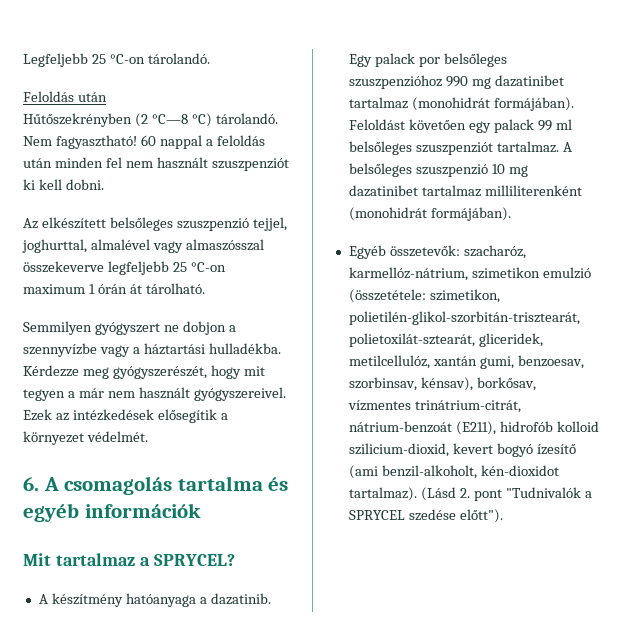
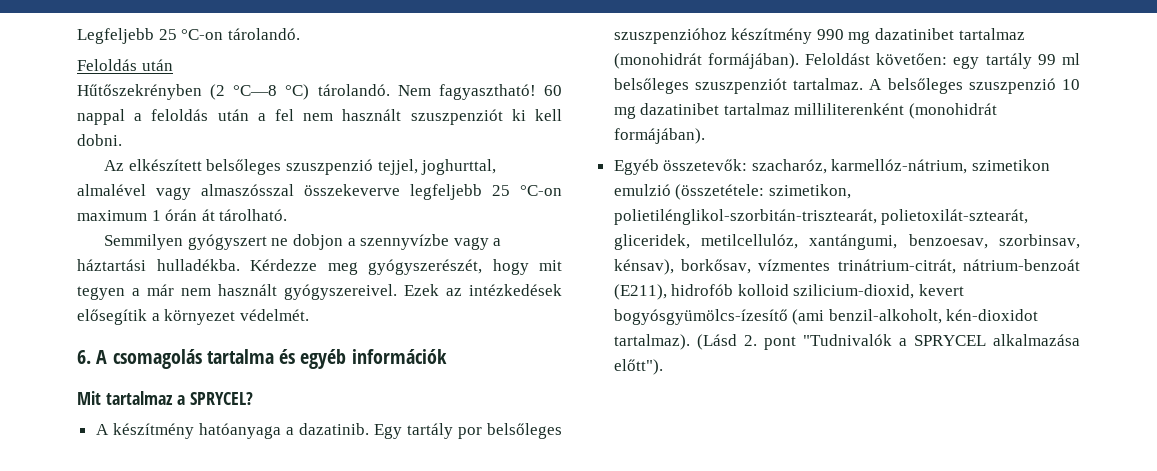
- 60 nappal a feloldás után minden fel nem használt szuszpenziót ki kell dobni.
+ 60 nappal a feloldás után a fel nem használt szuszpenziót ki kell dobni.
- Egy palack por belsőleges szuszpenzióhoz 990 mg dazatinibet tartalmaz (monohidrát formájában).
+ Egy tartály por belsőleges szuszpenzióhoz készítmény 990 mg dazatinibet tartalmaz (monohidrát formájában).
- Feloldást követően egy palack 99 ml belsőleges szuszpenziót tartalmaz.
+ Feloldást követően: egy tartály 99 ml belsőleges szuszpenziót tartalmaz.
- Egyéb összetevők: szacharóz, karmellóz-nátrium, szimetikon emulzió (összetétele: szimetikon, polietilén-glikol-szorbitán-trisztearát, polietoxilát-sztearát, gliceridek, metilcellulóz, xantán gumi, benzoesav, szorbinsav, kénsav), borkősav, vízmentes trinátrium-citrát, nátrium-benzoát (E211), hidrofób kolloid szilicium-dioxid, kevert bogyó ízesítő (ami benzil-alkoholt, kén-dioxidot tartalmaz).
+ Egyéb összetevők: szacharóz, karmellóz-nátrium, szimetikon emulzió (összetétele: szimetikon, polietilénglikol-szorbitán-trisztearát, polietoxilát-sztearát, gliceridek, metilcellulóz, xantángumi, benzoesav, szorbinsav, kénsav), borkősav, vízmentes trinátrium-citrát, nátrium-benzoát (E211), hidrofób kolloid szilicium-dioxid, kevert bogyósgyümölcs-ízesítő (ami benzil-alkoholt, kén-dioxidot tartalmaz).
- (Lásd 2. pont "Tudnivalók a SPRYCEL szedése előtt").
+ (Lásd 2. pont "Tudnivalók a SPRYCEL alkalmazása előtt").

